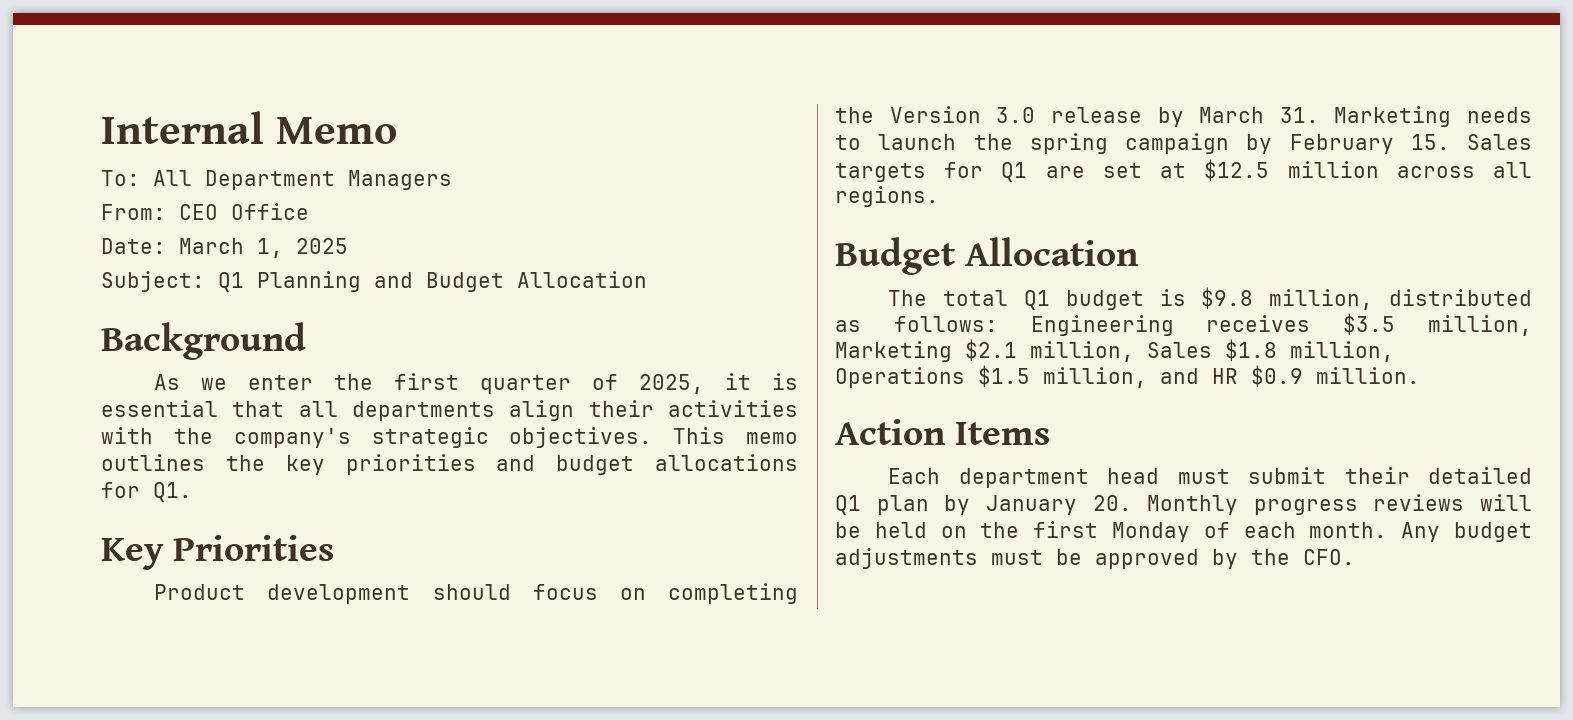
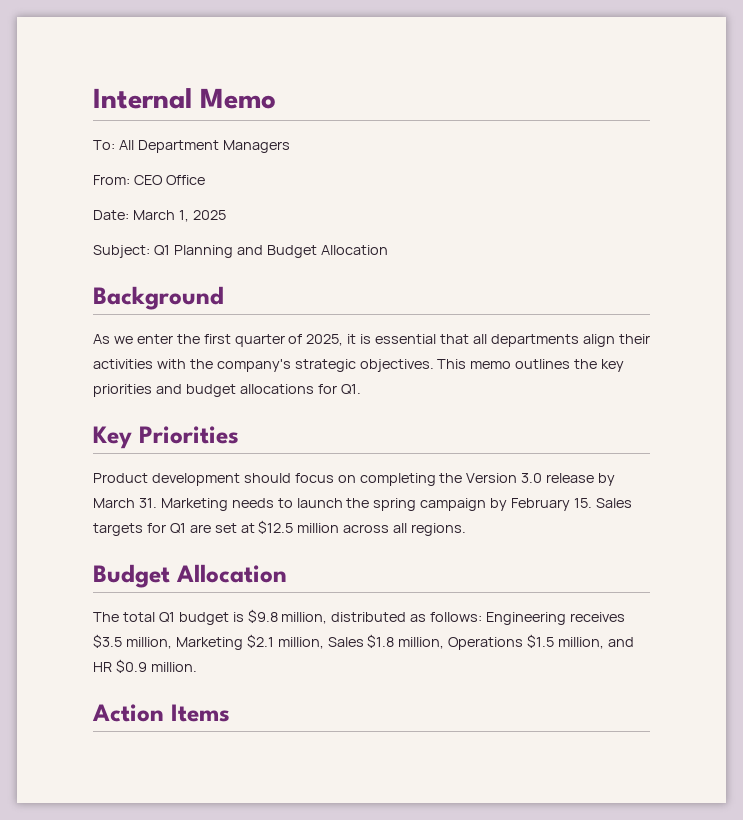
- Each department head must submit their detailed Q1 plan by January 20. Monthly progress reviews will be held on the first Monday of each month. Any budget adjustments must be approved by the CFO.

